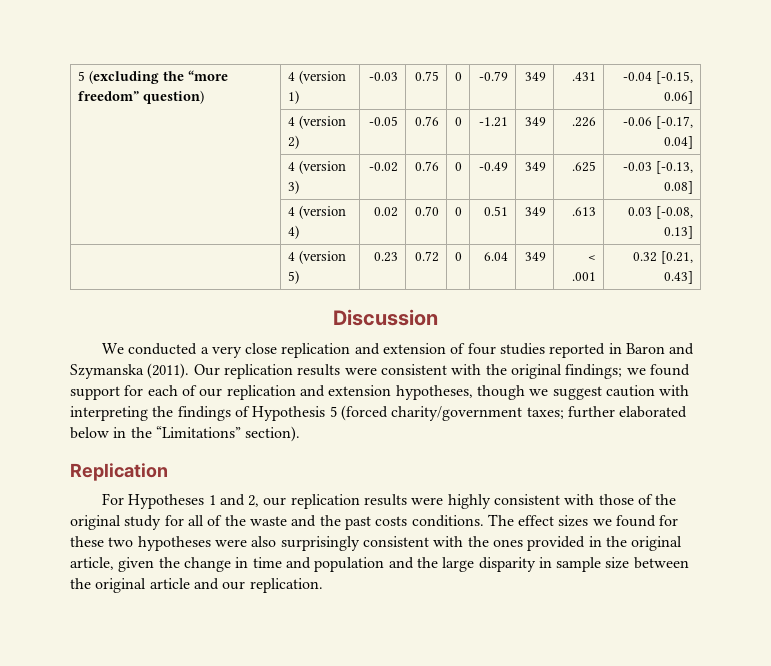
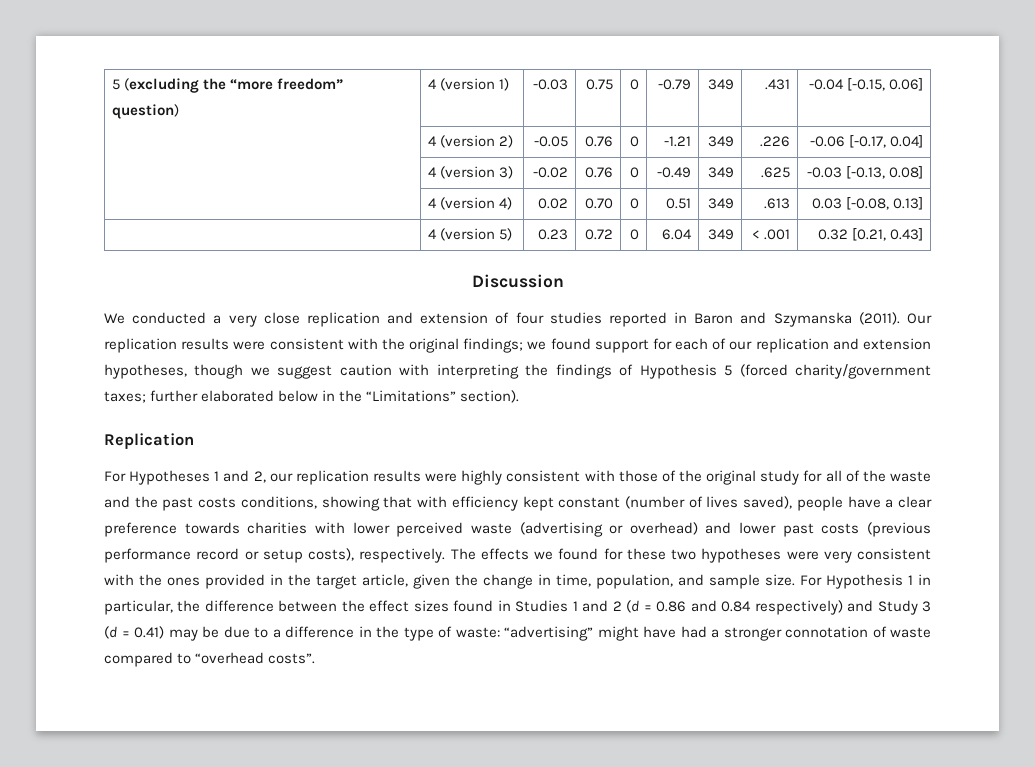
- For Hypotheses 1 and 2, our replication results were highly consistent with those of the original study for all of the waste and the past costs conditions. The effect sizes we found for these two hypotheses were also surprisingly consistent with the ones provided in the original article, given the change in time and population and the large disparity in sample size between the original article and our replication.
+ For Hypotheses 1 and 2, our replication results were highly consistent with those of the original study for all of the waste and the past costs conditions, showing that with efficiency kept constant (number of lives saved), people have a clear preference towards charities with lower perceived waste (advertising or overhead) and lower past costs (previous performance record or setup costs), respectively. The effects we found for these two hypotheses were very consistent with the ones provided in the target article, given the change in time, population, and sample size. For Hypothesis 1 in particular, the difference between the effect sizes found in Studies 1 and 2 (d = 0.86 and 0.84 respectively) and Study 3 (d = 0.41) may be due to a difference in the type of waste: “advertising” might have had a stronger connotation of waste compared to “overhead costs”.

